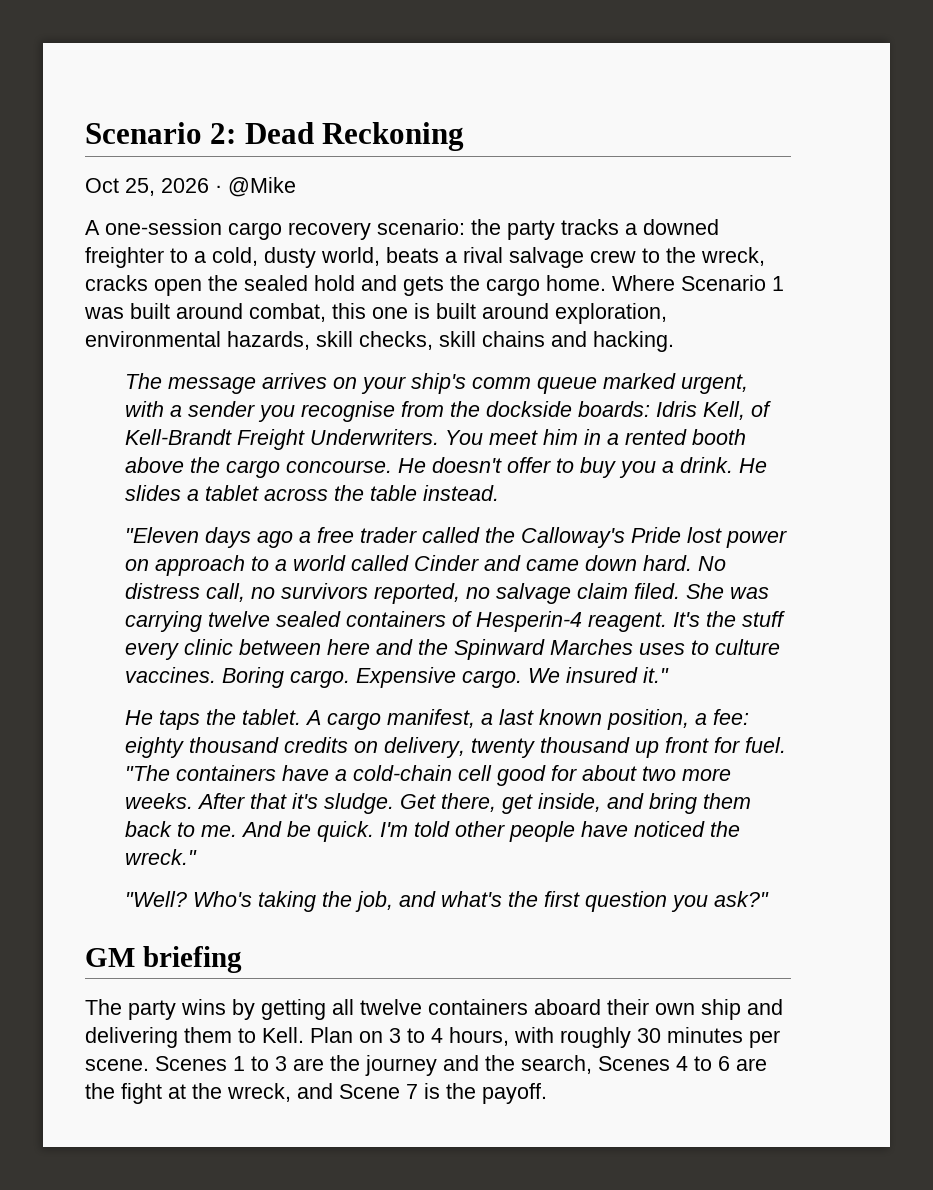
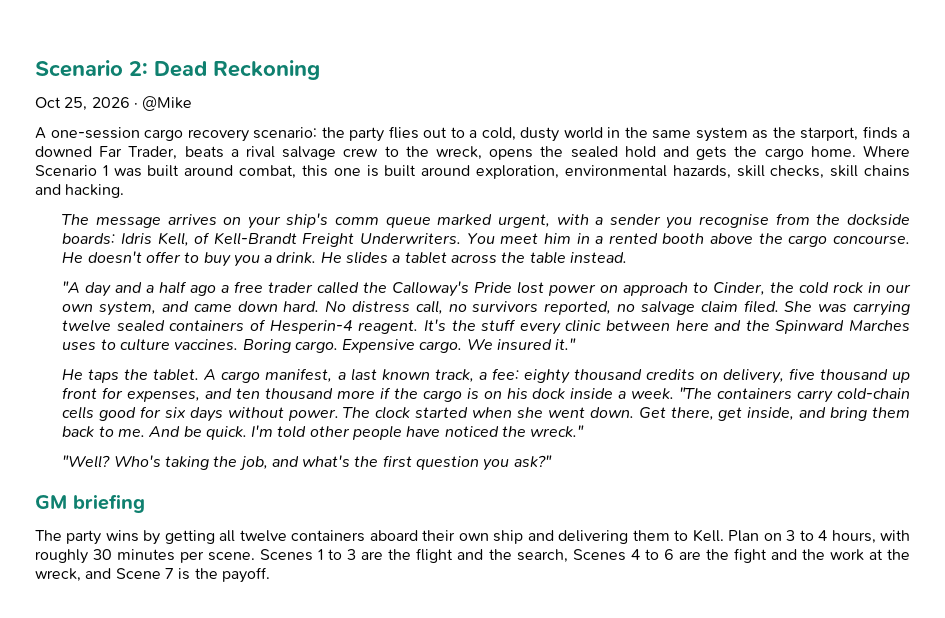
- A one-session cargo recovery scenario: the party tracks a downed freighter to a cold, dusty world, beats a rival salvage crew to the wreck, cracks open the sealed hold and gets the cargo home.
+ A one-session cargo recovery scenario: the party flies out to a cold, dusty world in the same system as the starport, finds a downed Far Trader, beats a rival salvage crew to the wreck, opens the sealed hold and gets the cargo home.
- "Eleven days ago a free trader called the Calloway's Pride lost power on approach to a world called Cinder and came down hard.
+ "A day and a half ago a free trader called the Calloway's Pride lost power on approach to Cinder, the cold rock in our own system, and came down hard.
- A cargo manifest, a last known position, a fee: eighty thousand credits on delivery, twenty thousand up front for fuel. "The containers have a cold-chain cell good for about two more weeks. After that it's sludge.
+ A cargo manifest, a last known track, a fee: eighty thousand credits on delivery, five thousand up front for expenses, and ten thousand more if the cargo is on his dock inside a week. "The containers carry cold-chain cells good for six days without power. The clock started when she went down.
- Scenes 1 to 3 are the journey and the search, Scenes 4 to 6 are the fight at the wreck, and Scene 7 is the payoff.
+ Scenes 1 to 3 are the flight and the search, Scenes 4 to 6 are the fight and the work at the wreck, and Scene 7 is the payoff.

